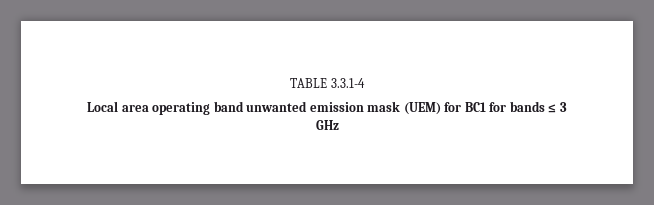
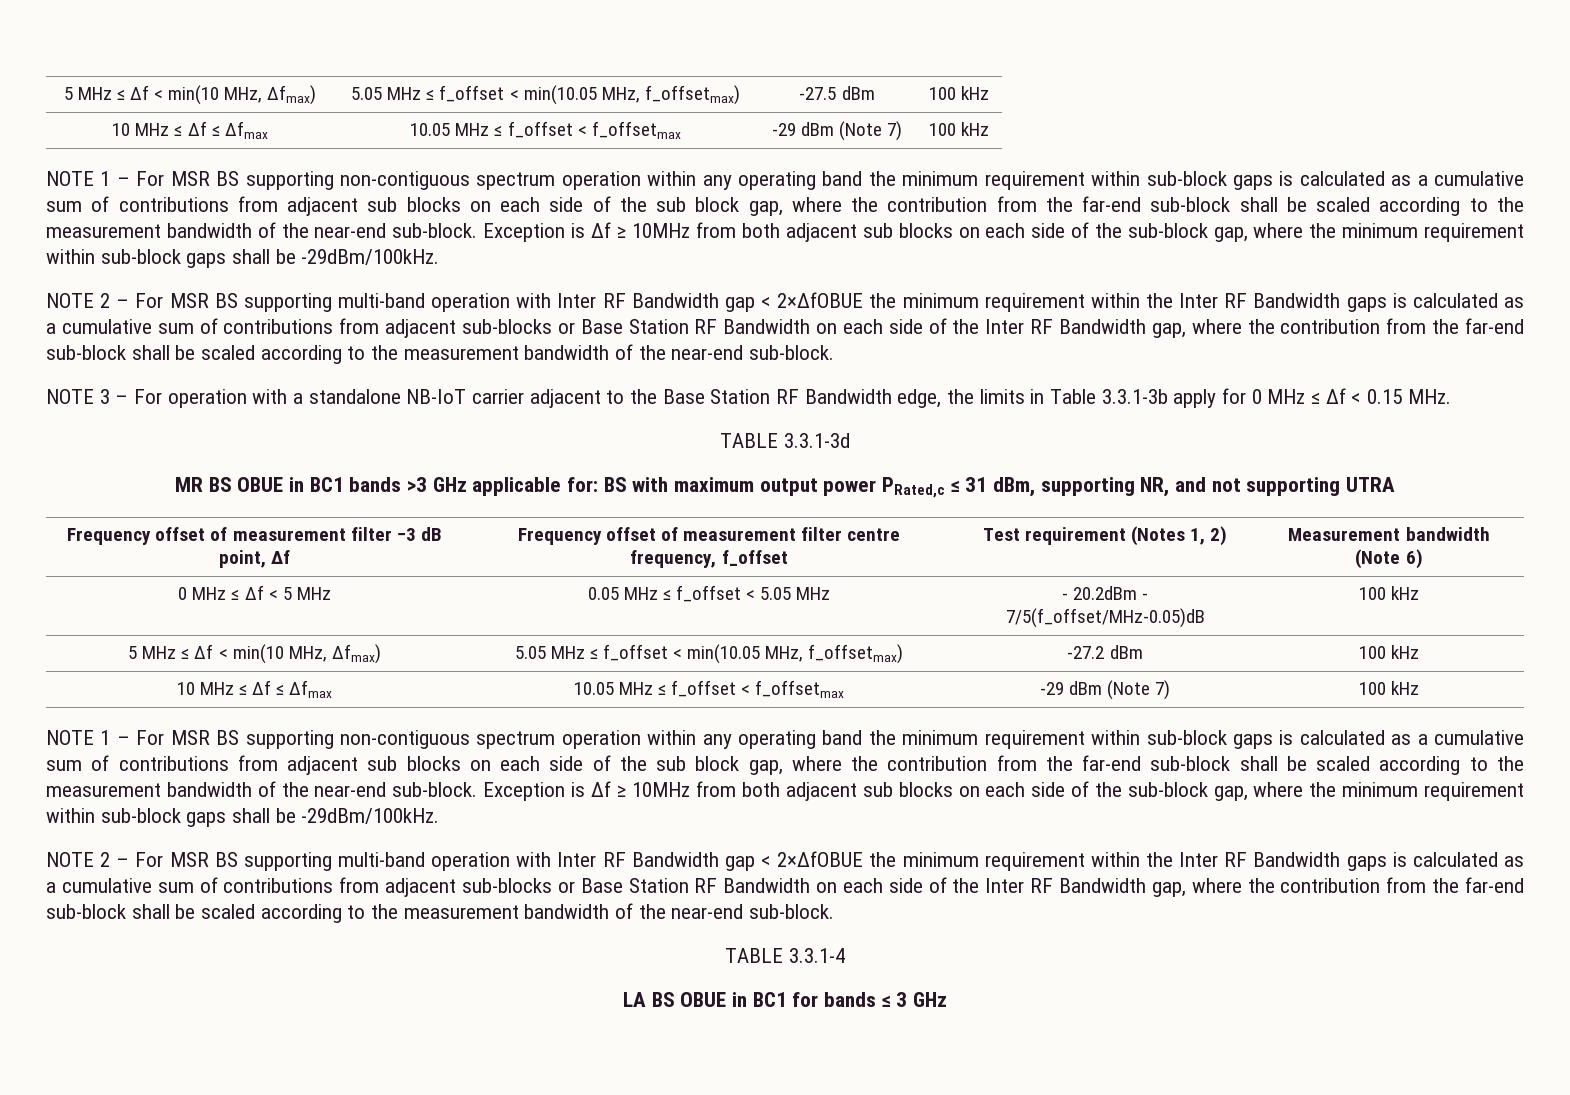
+ 5 MHz ≤ Δf < min(10 MHz, Δfmax) | 5.05 MHz ≤ f_offset < min(10.05 MHz, f_offsetmax) | -27.5 dBm | 100 kHz
+ 10 MHz ≤ Δf ≤ Δfmax | 10.05 MHz ≤ f_offset < f_offsetmax | -29 dBm (Note 7) | 100 kHz
+ NOTE 1 – For MSR BS supporting non-contiguous spectrum operation within any operating band the minimum requirement within sub-block gaps is calculated as a cumulative sum of contributions from adjacent sub blocks on each side of the sub block gap, where the contribution from the far-end sub-block shall be scaled according to the measurement bandwidth of the near-end sub-block. Exception is Δf ≥ 10MHz from both adjacent sub blocks on each side of the sub-block gap, where the minimum requirement within sub-block gaps shall be -29dBm/100kHz.
+ NOTE 2 – For MSR BS supporting multi-band operation with Inter RF Bandwidth gap < 2×ΔfOBUE the minimum requirement within the Inter RF Bandwidth gaps is calculated as a cumulative sum of contributions from adjacent sub-blocks or Base Station RF Bandwidth on each side of the Inter RF Bandwidth gap, where the contribution from the far-end sub-block shall be scaled according to the measurement bandwidth of the near-end sub-block.
+ NOTE 3 – For operation with a standalone NB-IoT carrier adjacent to the Base Station RF Bandwidth edge, the limits in Table 3.3.1-3b apply for 0 MHz ≤ Δf < 0.15 MHz.
+ TABLE 3.3.1-3d
+ MR BS OBUE in BC1 bands >3 GHz applicable for: BS with maximum output power PRated,c ≤ 31 dBm, supporting NR, and not supporting UTRA
+ Frequency offset of measurement filter −3 dB point, Δf | Frequency offset of measurement filter centre frequency, f_offset | Test requirement (Notes 1, 2) | Measurement bandwidth (Note 6)
+ 0 MHz ≤ Δf < 5 MHz | 0.05 MHz ≤ f_offset < 5.05 MHz | - 20.2dBm - 7/5(f_offset/MHz-0.05)dB | 100 kHz
+ 5 MHz ≤ Δf < min(10 MHz, Δfmax) | 5.05 MHz ≤ f_offset < min(10.05 MHz, f_offsetmax) | -27.2 dBm | 100 kHz
+ 10 MHz ≤ Δf ≤ Δfmax | 10.05 MHz ≤ f_offset < f_offsetmax | -29 dBm (Note 7) | 100 kHz
+ NOTE 1 – For MSR BS supporting non-contiguous spectrum operation within any operating band the minimum requirement within sub-block gaps is calculated as a cumulative sum of contributions from adjacent sub blocks on each side of the sub block gap, where the contribution from the far-end sub-block shall be scaled according to the measurement bandwidth of the near-end sub-block. Exception is Δf ≥ 10MHz from both adjacent sub blocks on each side of the sub-block gap, where the minimum requirement within sub-block gaps shall be -29dBm/100kHz.
+ NOTE 2 – For MSR BS supporting multi-band operation with Inter RF Bandwidth gap < 2×ΔfOBUE the minimum requirement within the Inter RF Bandwidth gaps is calculated as a cumulative sum of contributions from adjacent sub-blocks or Base Station RF Bandwidth on each side of the Inter RF Bandwidth gap, where the contribution from the far-end sub-block shall be scaled according to the measurement bandwidth of the near-end sub-block.
  TABLE 3.3.1-4
- Local area operating band unwanted emission mask (UEM) for BC1 for bands ≤ 3 GHz
+ LA BS OBUE in BC1 for bands ≤ 3 GHz

